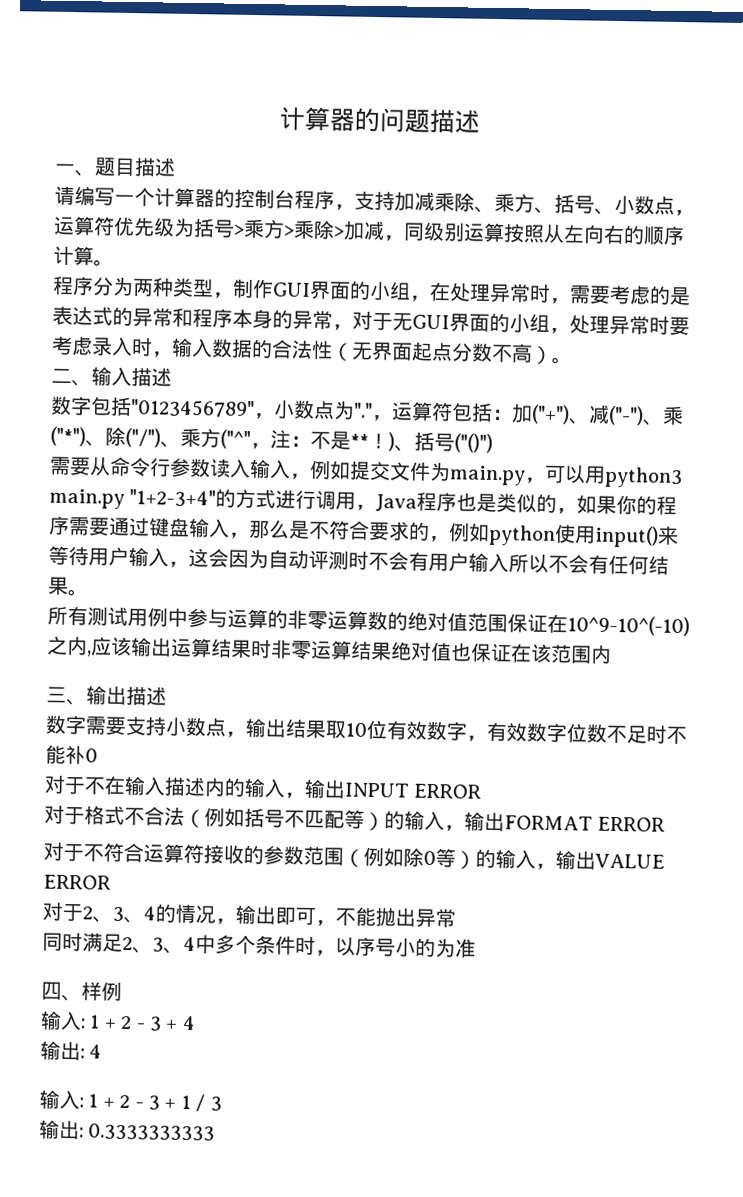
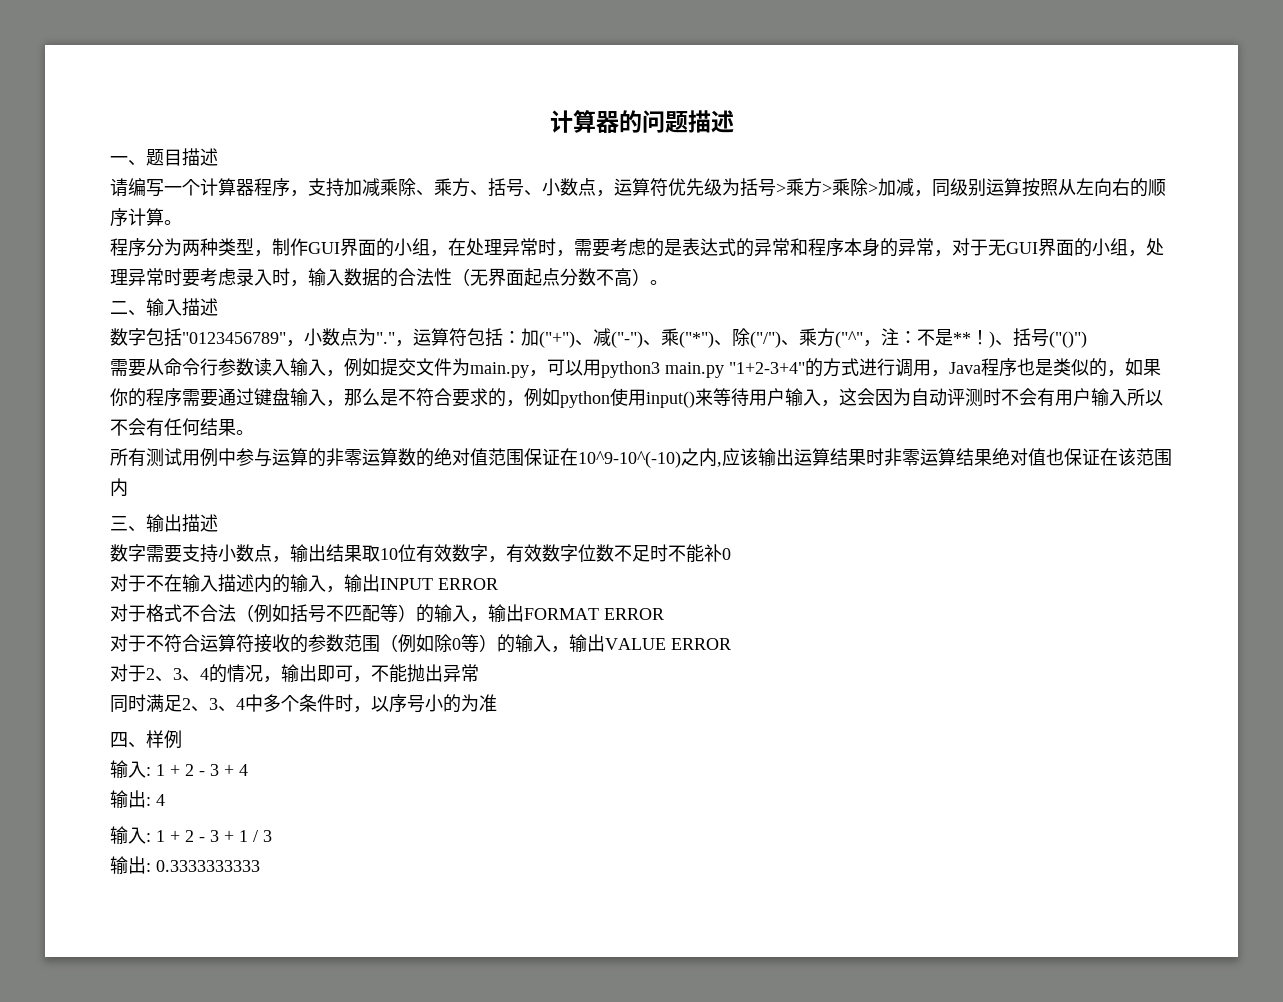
- 请编写一个计算器的控制台程序，支持加减乘除、乘方、括号、小数点，运算符优先级为括号>乘方>乘除>加减，同级别运算按照从左向右的顺序计算。
+ 请编写一个计算器程序，支持加减乘除、乘方、括号、小数点，运算符优先级为括号>乘方>乘除>加减，同级别运算按照从左向右的顺序计算。

